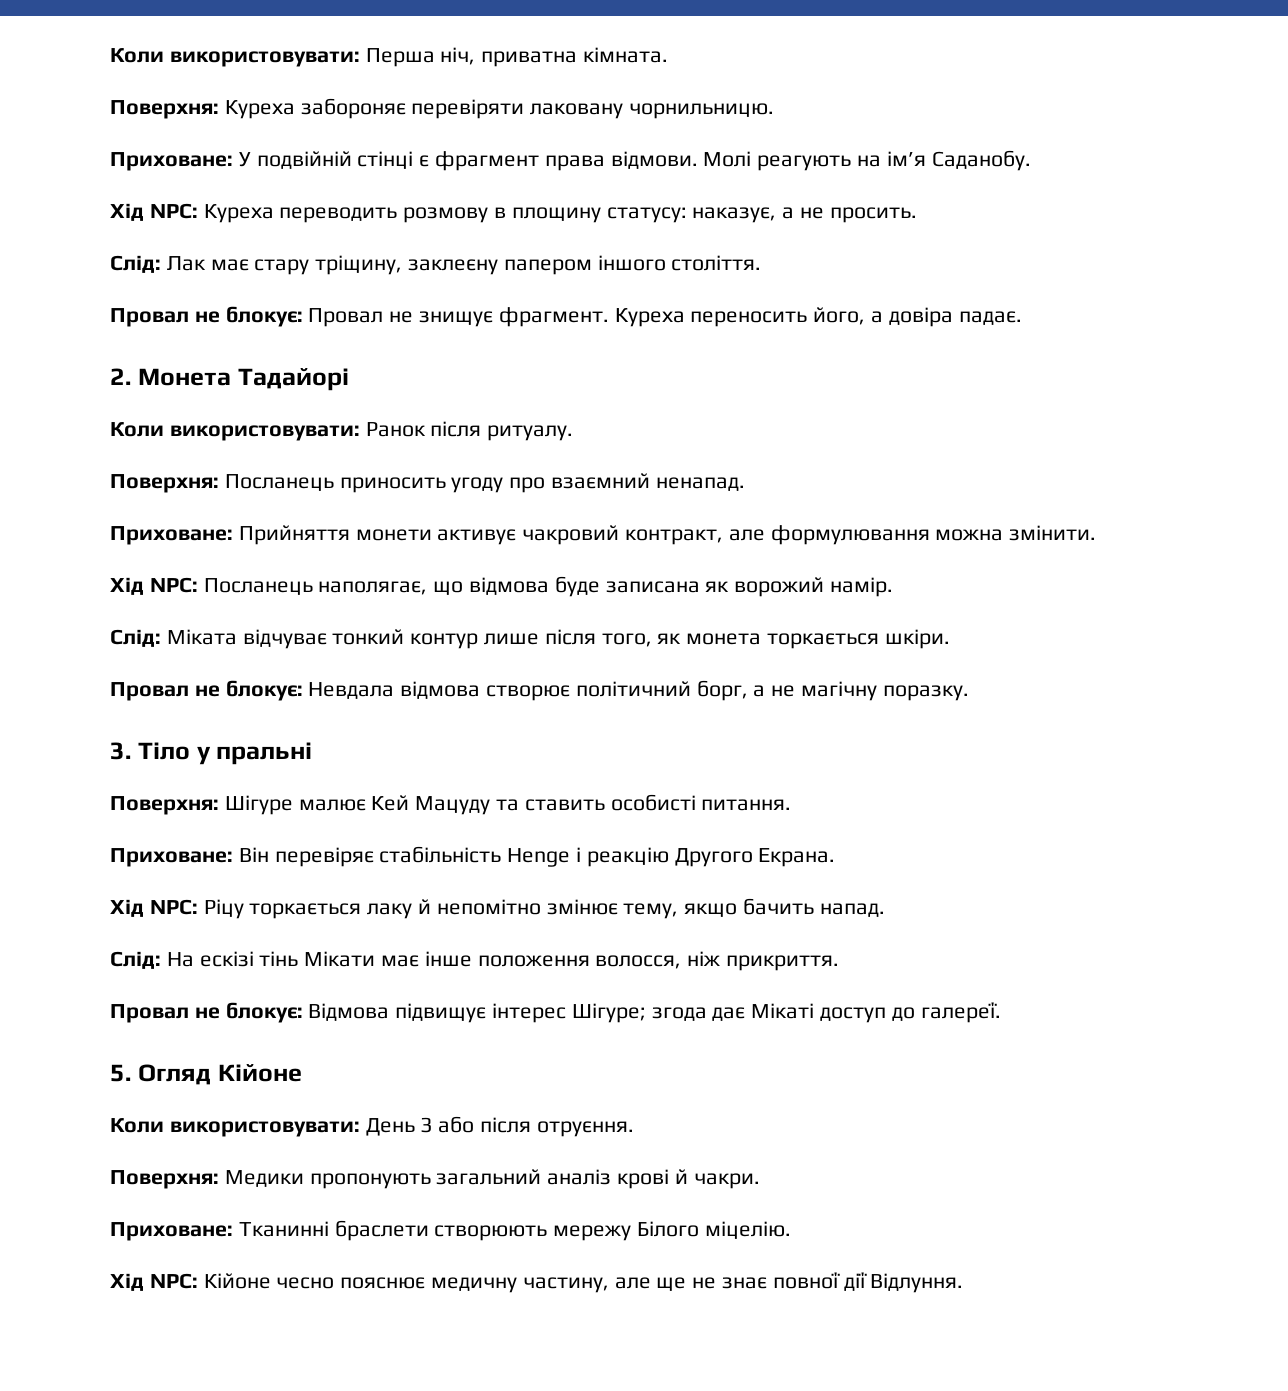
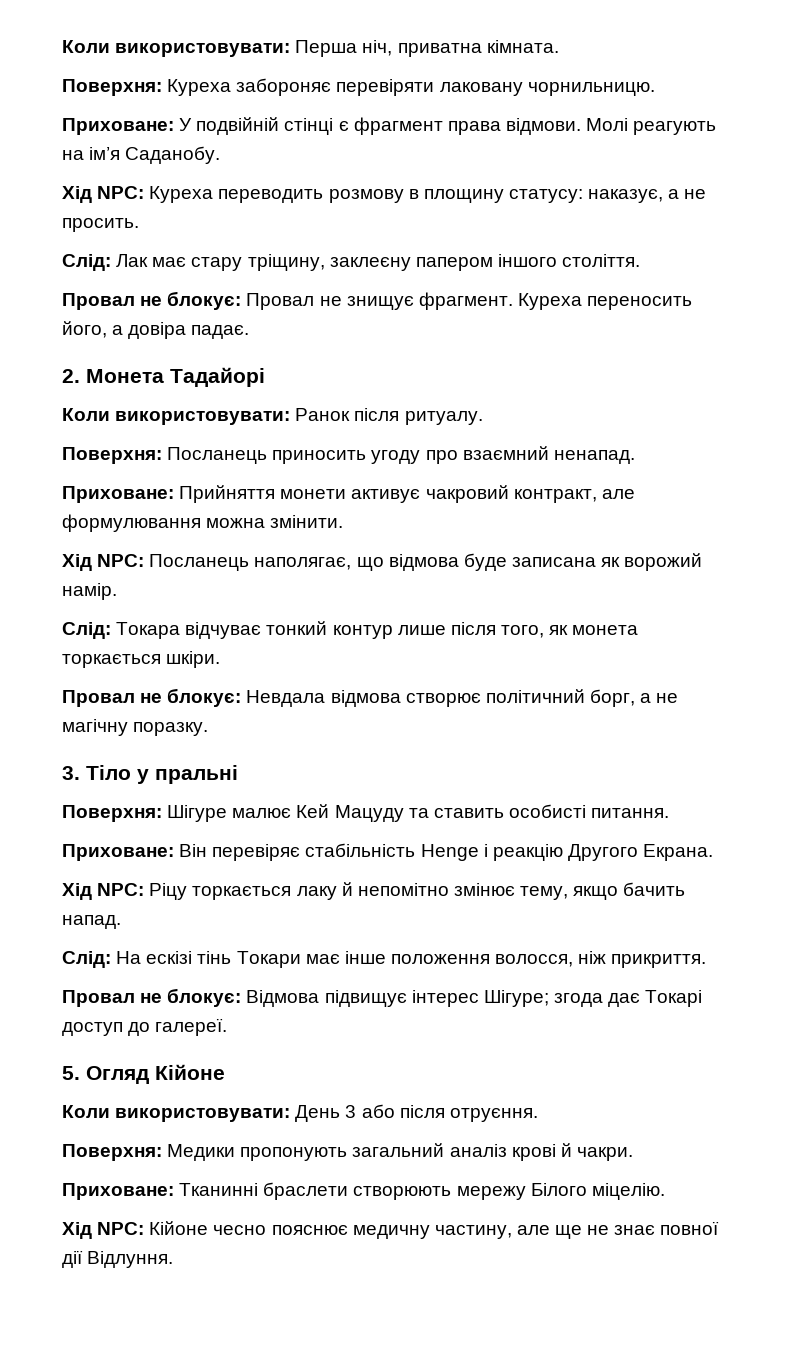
- Слід: Міката відчуває тонкий контур лише після того, як монета торкається шкіри.
+ Слід: Токара відчуває тонкий контур лише після того, як монета торкається шкіри.
- Слід: На ескізі тінь Мікати має інше положення волосся, ніж прикриття.
+ Слід: На ескізі тінь Токари має інше положення волосся, ніж прикриття.
- Провал не блокує: Відмова підвищує інтерес Шігуре; згода дає Мікаті доступ до галереї.
+ Провал не блокує: Відмова підвищує інтерес Шігуре; згода дає Токарі доступ до галереї.

